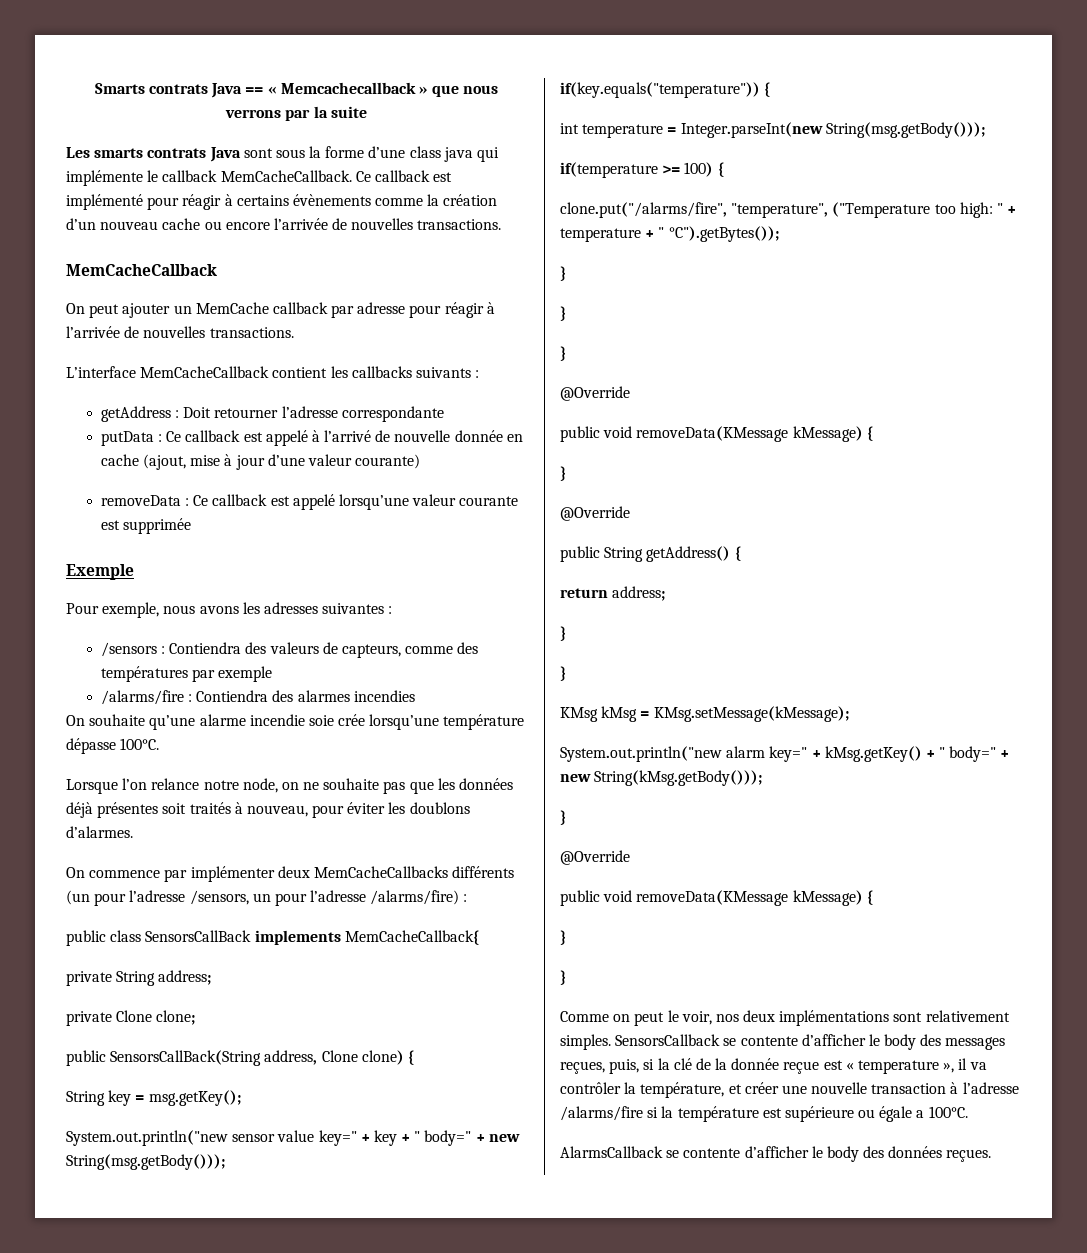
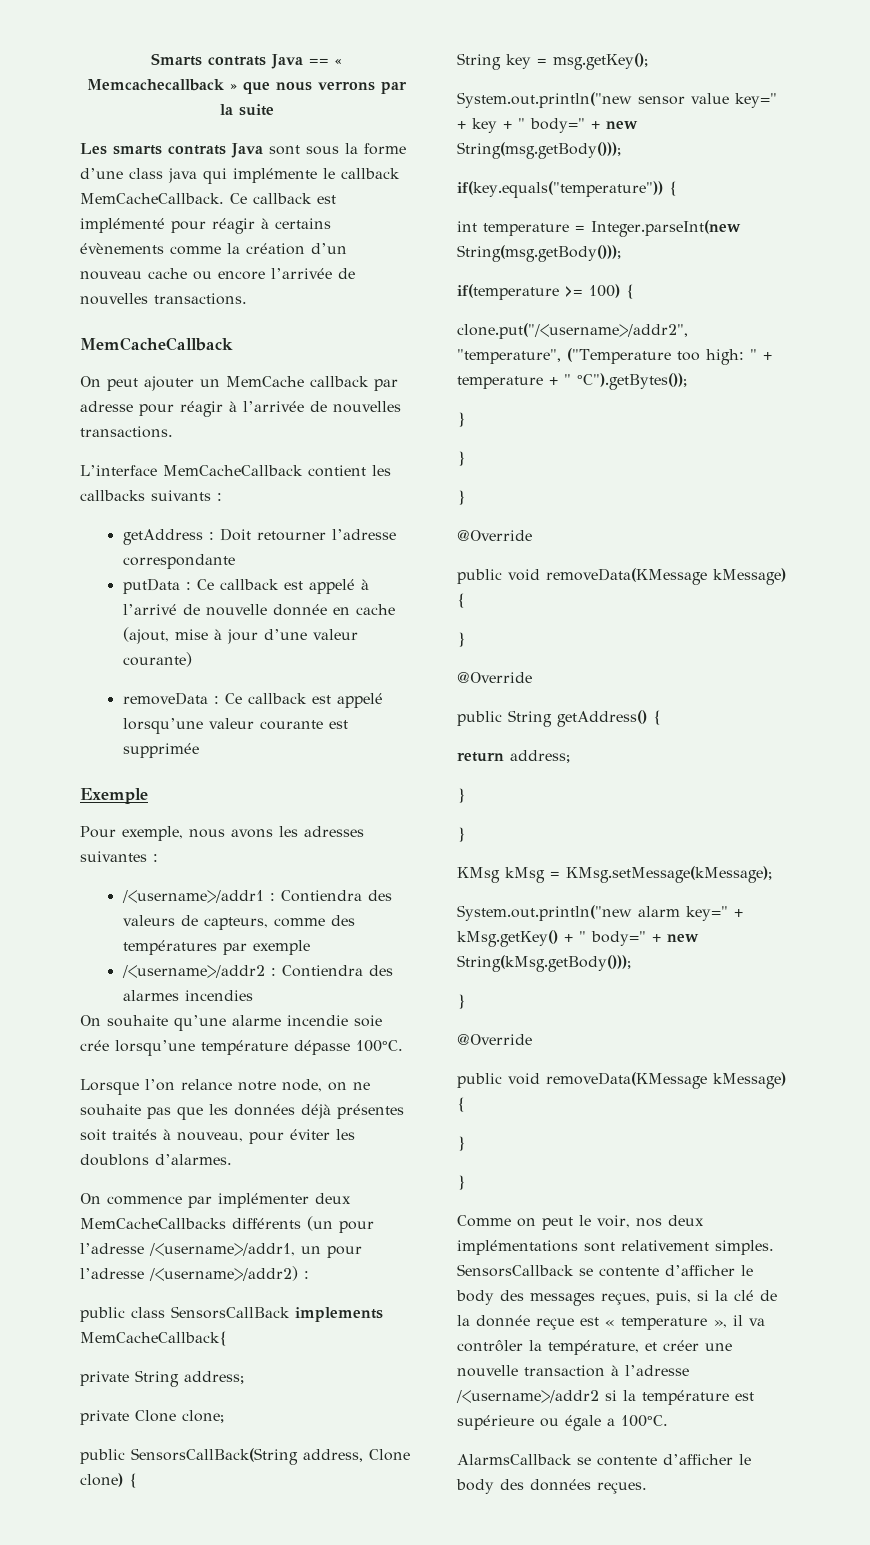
- /sensors : Contiendra des valeurs de capteurs, comme des températures par exemple
+ /<username>/addr1 : Contiendra des valeurs de capteurs, comme des températures par exemple
- /alarms/fire : Contiendra des alarmes incendies
+ /<username>/addr2 : Contiendra des alarmes incendies
- On commence par implémenter deux MemCacheCallbacks différents (un pour l’adresse /sensors, un pour l’adresse /alarms/fire) :
+ On commence par implémenter deux MemCacheCallbacks différents (un pour l’adresse /<username>/addr1, un pour l’adresse /<username>/addr2) :
- clone.put("/alarms/fire", "temperature", ("Temperature too high: " + temperature + " °C").getBytes());
+ clone.put("/<username>/addr2", "temperature", ("Temperature too high: " + temperature + " °C").getBytes());
- SensorsCallback se contente d’afficher le body des messages reçues, puis, si la clé de la donnée reçue est « temperature », il va contrôler la température, et créer une nouvelle transaction à l’adresse /alarms/fire si la température est supérieure ou égale a 100°C.
+ SensorsCallback se contente d’afficher le body des messages reçues, puis, si la clé de la donnée reçue est « temperature », il va contrôler la température, et créer une nouvelle transaction à l’adresse /<username>/addr2 si la température est supérieure ou égale a 100°C.

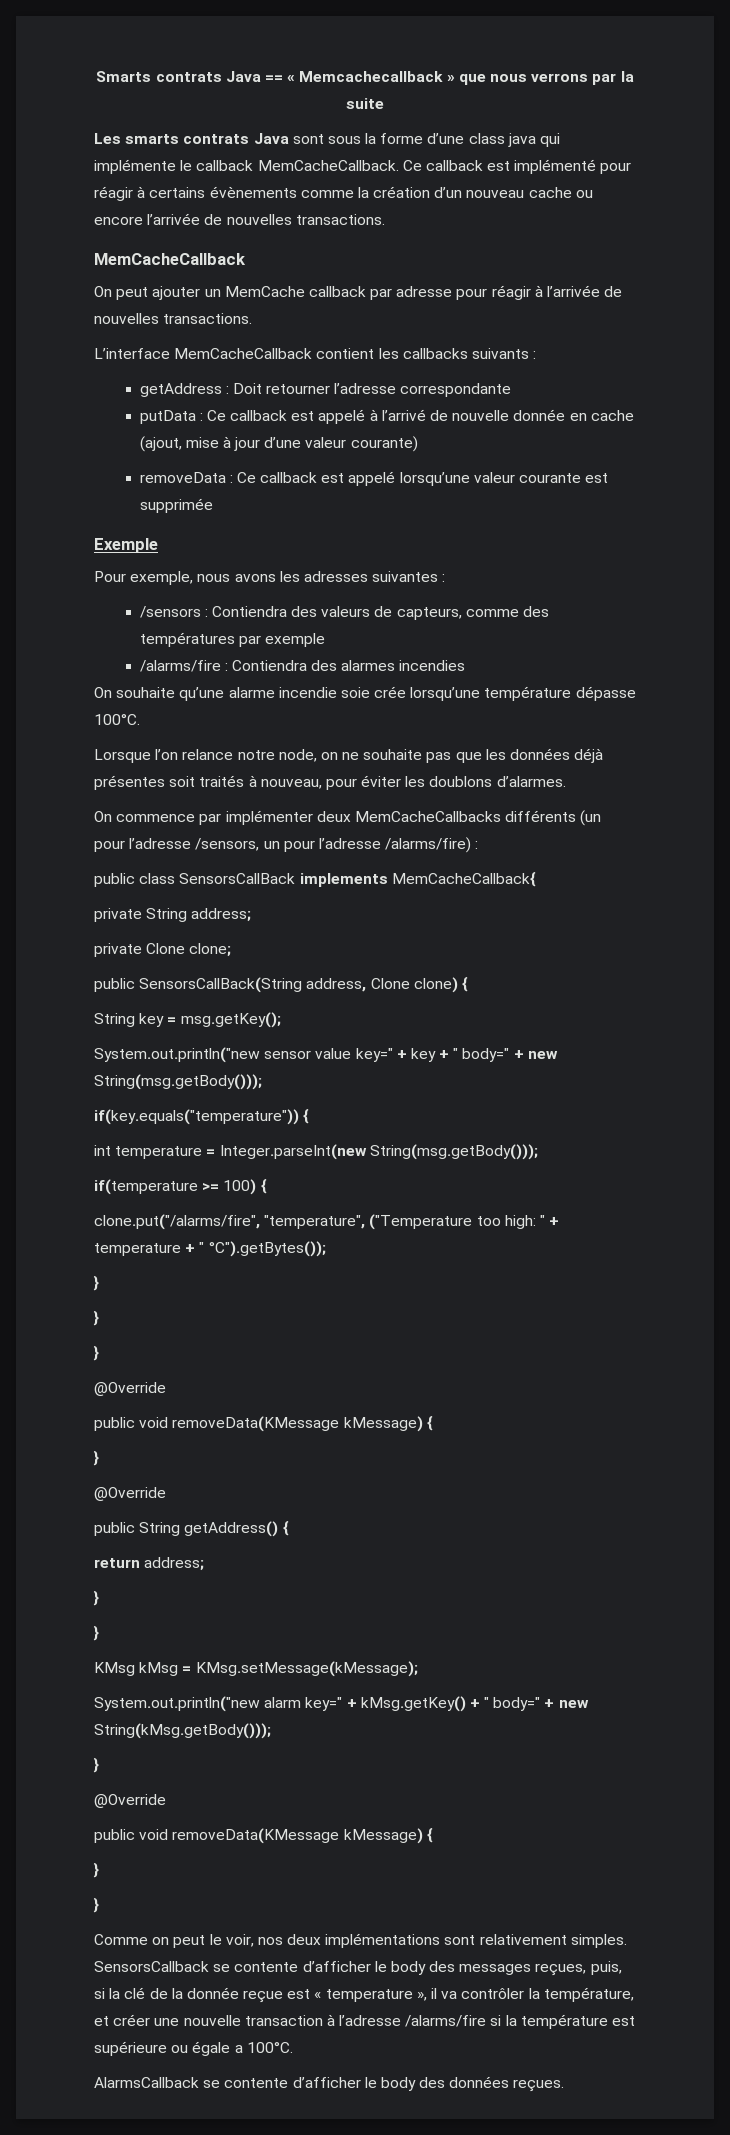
- /<username>/addr1 : Contiendra des valeurs de capteurs, comme des températures par exemple
+ /sensors : Contiendra des valeurs de capteurs, comme des températures par exemple
- /<username>/addr2 : Contiendra des alarmes incendies
+ /alarms/fire : Contiendra des alarmes incendies
- On commence par implémenter deux MemCacheCallbacks différents (un pour l’adresse /<username>/addr1, un pour l’adresse /<username>/addr2) :
+ On commence par implémenter deux MemCacheCallbacks différents (un pour l’adresse /sensors, un pour l’adresse /alarms/fire) :
- clone.put("/<username>/addr2", "temperature", ("Temperature too high: " + temperature + " °C").getBytes());
+ clone.put("/alarms/fire", "temperature", ("Temperature too high: " + temperature + " °C").getBytes());
- SensorsCallback se contente d’afficher le body des messages reçues, puis, si la clé de la donnée reçue est « temperature », il va contrôler la température, et créer une nouvelle transaction à l’adresse /<username>/addr2 si la température est supérieure ou égale a 100°C.
+ SensorsCallback se contente d’afficher le body des messages reçues, puis, si la clé de la donnée reçue est « temperature », il va contrôler la température, et créer une nouvelle transaction à l’adresse /alarms/fire si la température est supérieure ou égale a 100°C.

